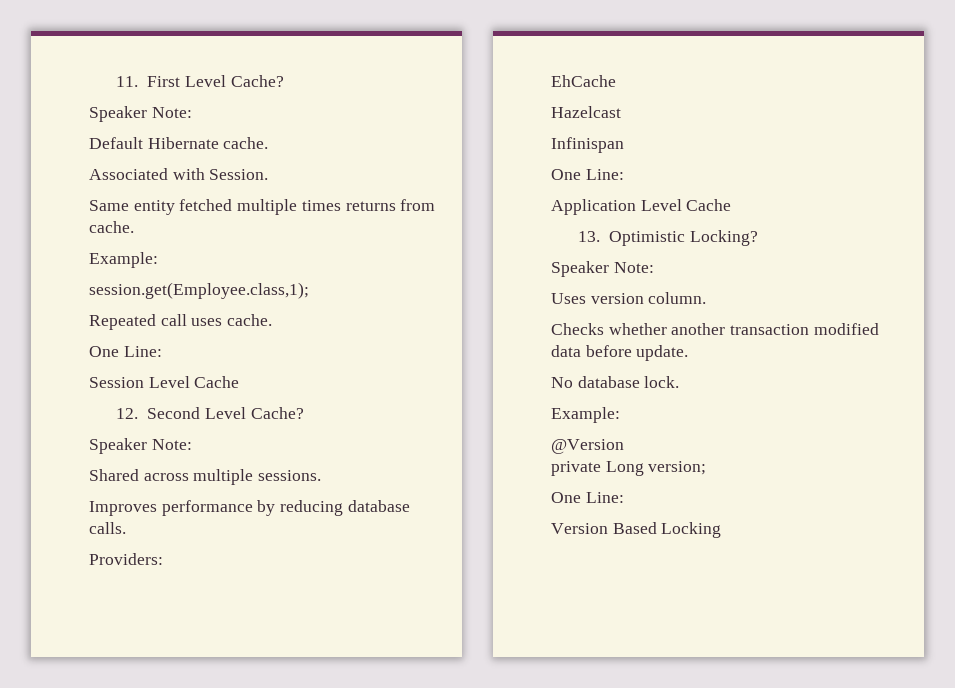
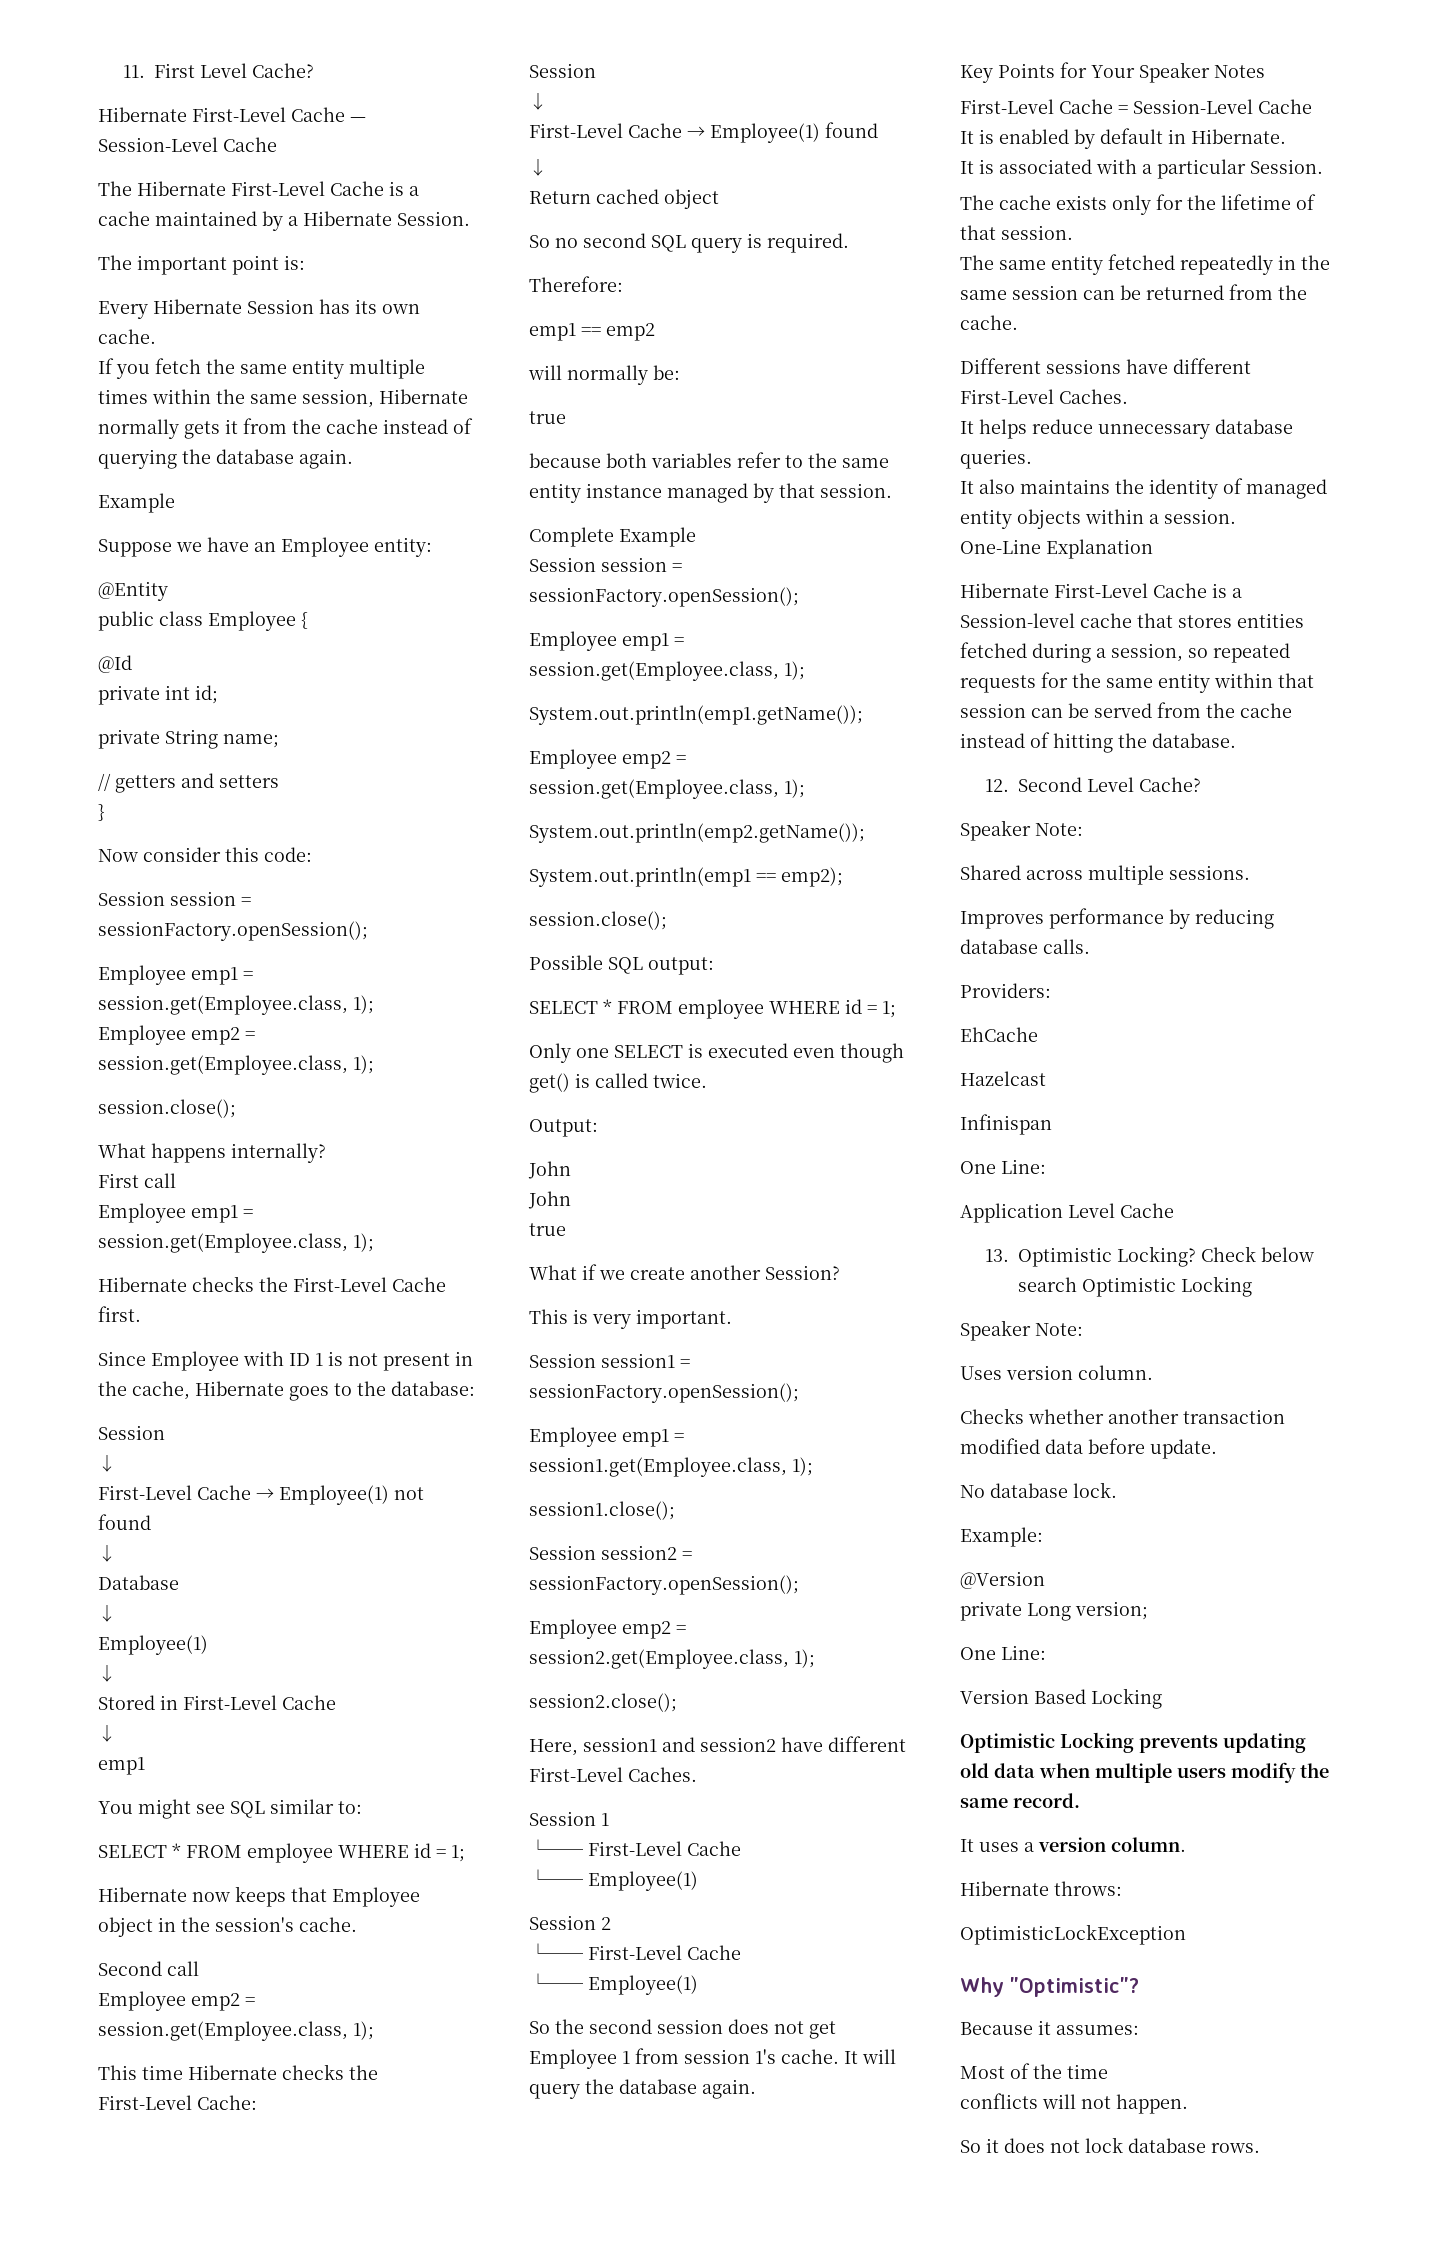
  11. First Level Cache?
- Speaker Note:
- Default Hibernate cache.
- Associated with Session.
- Same entity fetched multiple times returns from cache.
- Example:
- session.get(Employee.class,1);
- Repeated call uses cache.
- One Line:
- Session Level Cache
+ Hibernate First-Level Cache — Session-Level Cache
+ The Hibernate First-Level Cache is a cache maintained by a Hibernate Session.
+ The important point is:
+ Every Hibernate Session has its own cache.
+ If you fetch the same entity multiple times within the same session, Hibernate normally gets it from the cache instead of querying the database again.
+ Example
+ Suppose we have an Employee entity:
+ @Entity
+ public class Employee {
+ @Id
+ private int id;
+ private String name;
+ // getters and setters
+ }
+ Now consider this code:
+ Session session = sessionFactory.openSession();
+ Employee emp1 = session.get(Employee.class, 1);
+ Employee emp2 = session.get(Employee.class, 1);
+ session.close();
+ What happens internally?
+ First call
+ Employee emp1 = session.get(Employee.class, 1);
+ Hibernate checks the First-Level Cache first.
+ Since Employee with ID 1 is not present in the cache, Hibernate goes to the database:
+ Session
+ ↓
+ First-Level Cache → Employee(1) not found
+ ↓
+ Database
+ ↓
+ Employee(1)
+ ↓
+ Stored in First-Level Cache
+ ↓
+ emp1
+ You might see SQL similar to:
+ SELECT * FROM employee WHERE id = 1;
+ Hibernate now keeps that Employee object in the session's cache.
+ Second call
+ Employee emp2 = session.get(Employee.class, 1);
+ This time Hibernate checks the First-Level Cache:
+ Session
+ ↓
+ First-Level Cache → Employee(1) found
+ ↓
+ Return cached object
+ So no second SQL query is required.
+ Therefore:
+ emp1 == emp2
+ will normally be:
+ true
+ because both variables refer to the same entity instance managed by that session.
+ Complete Example
+ Session session = sessionFactory.openSession();
+ Employee emp1 = session.get(Employee.class, 1);
+ System.out.println(emp1.getName());
+ Employee emp2 = session.get(Employee.class, 1);
+ System.out.println(emp2.getName());
+ System.out.println(emp1 == emp2);
+ session.close();
+ Possible SQL output:
+ SELECT * FROM employee WHERE id = 1;
+ Only one SELECT is executed even though get() is called twice.
+ Output:
+ John
+ John
+ true
+ What if we create another Session?
+ This is very important.
+ Session session1 = sessionFactory.openSession();
+ Employee emp1 = session1.get(Employee.class, 1);
+ session1.close();
+ Session session2 = sessionFactory.openSession();
+ Employee emp2 = session2.get(Employee.class, 1);
+ session2.close();
+ Here, session1 and session2 have different First-Level Caches.
+ Session 1
+ └── First-Level Cache
+ └── Employee(1)
+ Session 2
+ └── First-Level Cache
+ └── Employee(1)
+ So the second session does not get Employee 1 from session 1's cache. It will query the database again.
+ Key Points for Your Speaker Notes
+ First-Level Cache = Session-Level Cache
+ It is enabled by default in Hibernate.
+ It is associated with a particular Session.
+ The cache exists only for the lifetime of that session.
+ The same entity fetched repeatedly in the same session can be returned from the cache.
+ Different sessions have different First-Level Caches.
+ It helps reduce unnecessary database queries.
+ It also maintains the identity of managed entity objects within a session.
+ One-Line Explanation
+ Hibernate First-Level Cache is a Session-level cache that stores entities fetched during a session, so repeated requests for the same entity within that session can be served from the cache instead of hitting the database.
+ Check below search Optimistic Locking
+ Optimistic Locking prevents updating old data when multiple users modify the same record.
+ It uses a version column.
+ Hibernate throws:
+ OptimisticLockException
+ Why "Optimistic"?
+ Because it assumes:
+ Most of the time
+ conflicts will not happen.
+ So it does not lock database rows.

